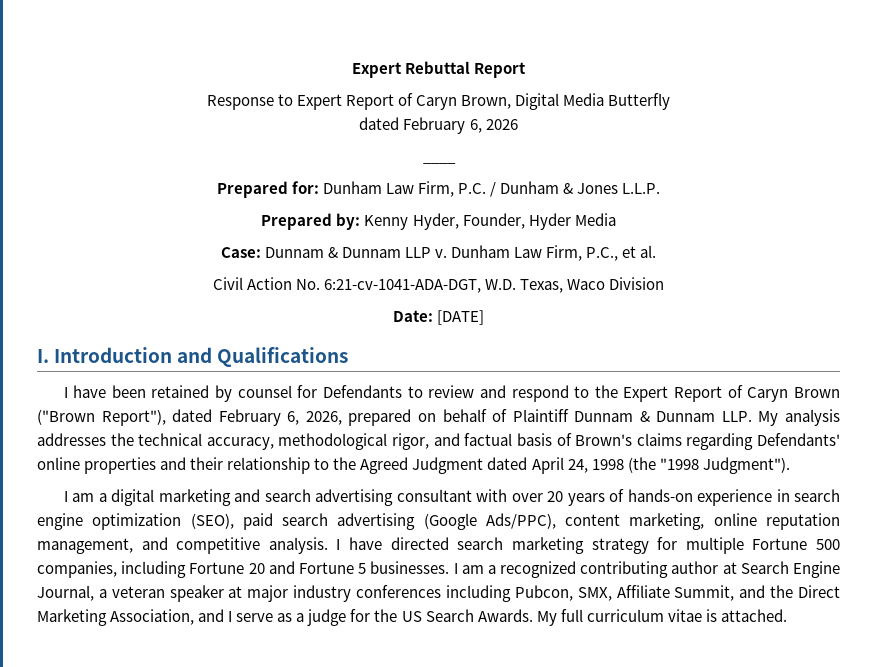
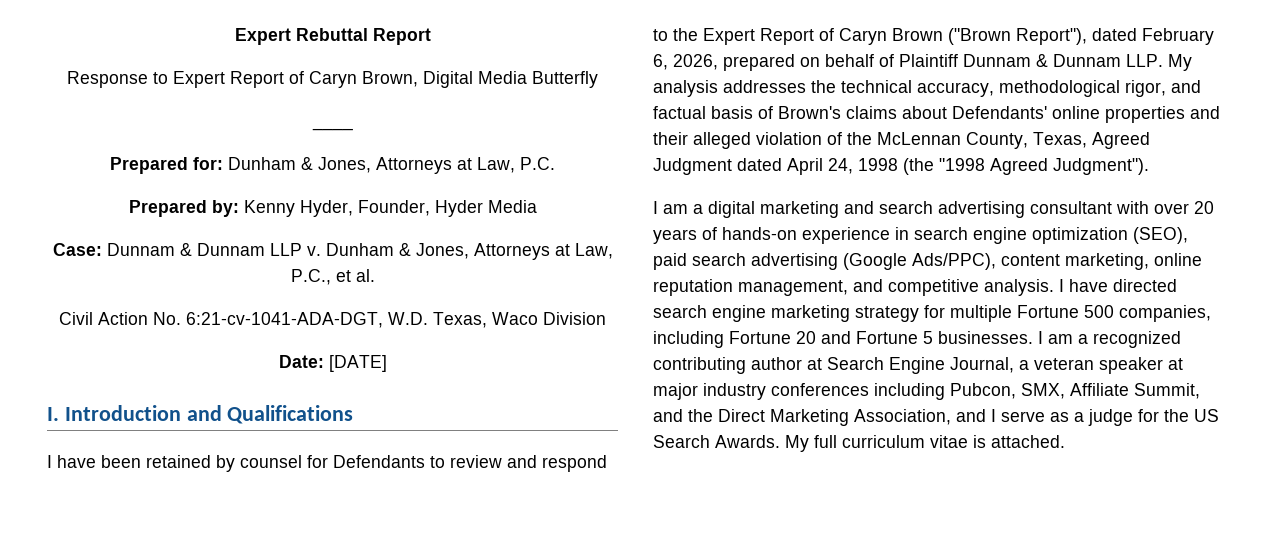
- dated February 6, 2026
- Prepared for: Dunham Law Firm, P.C. / Dunham & Jones L.L.P.
+ Prepared for: Dunham & Jones, Attorneys at Law, P.C.
- Dunham Law Firm, P.C., et al.
+ Dunham & Jones, Attorneys at Law, P.C., et al.
- I have been retained by counsel for Defendants to review and respond to the Expert Report of Caryn Brown ("Brown Report"), dated February 6, 2026, prepared on behalf of Plaintiff Dunnam & Dunnam LLP. My analysis addresses the technical accuracy, methodological rigor, and factual basis of Brown's claims regarding Defendants' online properties and their relationship to the Agreed Judgment dated April 24, 1998 (the "1998 Judgment").
+ I have been retained by counsel for Defendants to review and respond to the Expert Report of Caryn Brown ("Brown Report"), dated February 6, 2026, prepared on behalf of Plaintiff Dunnam & Dunnam LLP. My analysis addresses the technical accuracy, methodological rigor, and factual basis of Brown's claims about Defendants' online properties and their alleged violation of the McLennan County, Texas, Agreed Judgment dated April 24, 1998 (the "1998 Agreed Judgment").
- I have directed search marketing strategy for multiple Fortune 500 companies, including Fortune 20 and Fortune 5 businesses.
+ I have directed search engine marketing strategy for multiple Fortune 500 companies, including Fortune 20 and Fortune 5 businesses.

